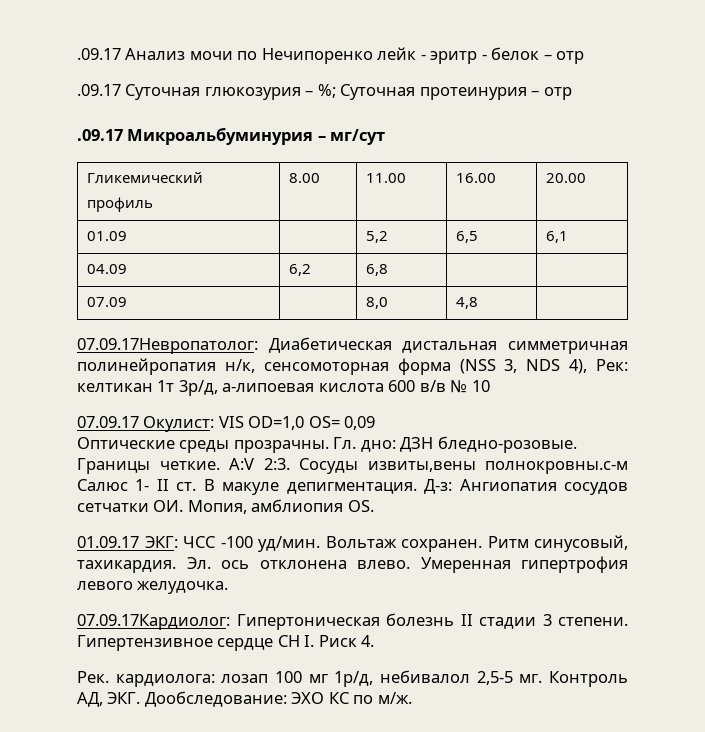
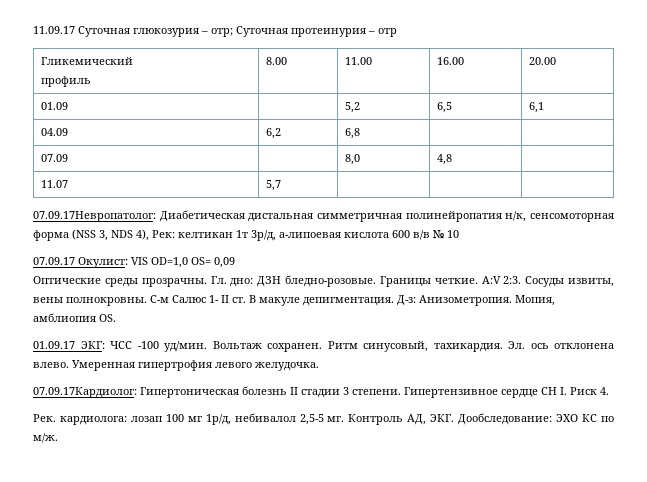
- .09.17 Анализ мочи по Нечипоренко лейк - эритр - белок – отр
- .09.17 Суточная глюкозурия – %; Суточная протеинурия – отр
+ 11.09.17 Суточная глюкозурия – отр; Суточная протеинурия – отр
- .09.17 Микроальбуминурия – мг/сут
+ 11.07 | 5,7 | | |
- Сосуды извиты,вены полнокровны.с-м Салюс 1- II ст. В макуле депигментация.
+ Сосуды извиты, вены полнокровны. С-м Салюс 1- II ст. В макуле депигментация.
- Д-з: Ангиопатия сосудов сетчатки ОИ. Мопия, амблиопия OS.
+ Д-з: Анизометропия. Мопия, амблиопия OS.

